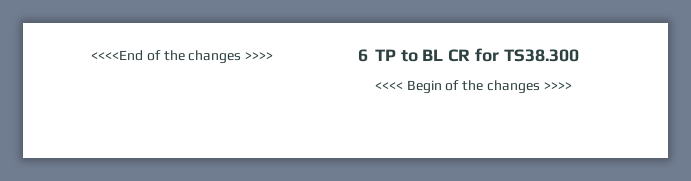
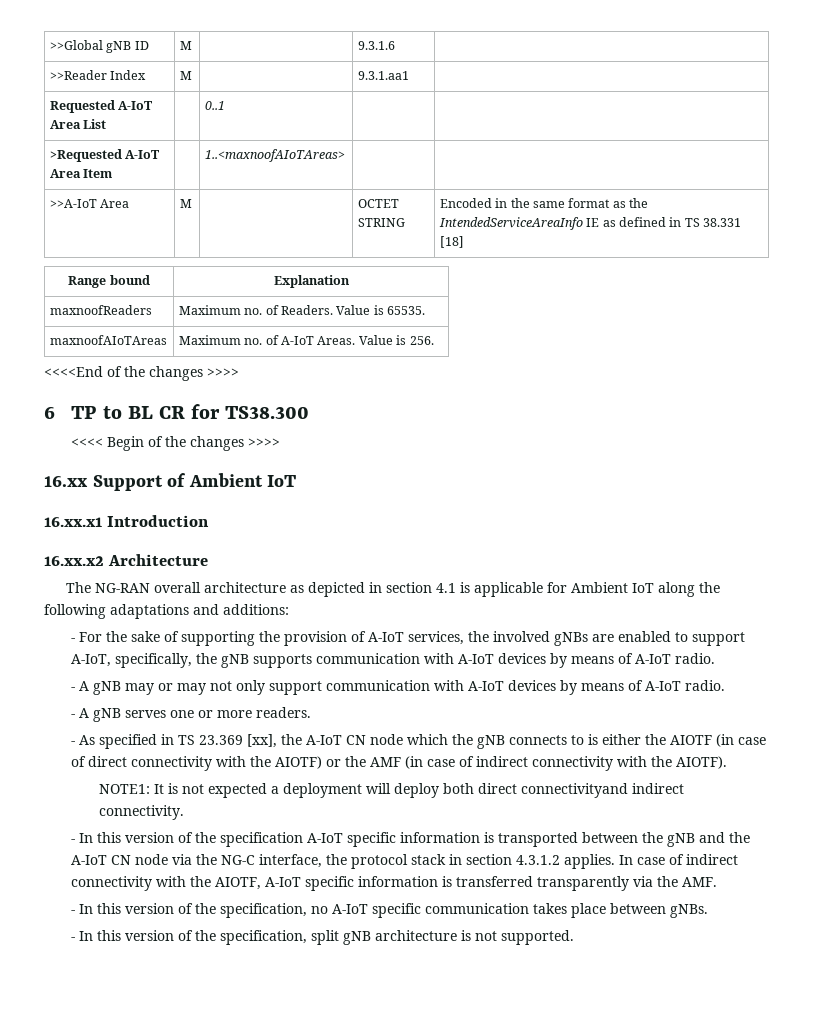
+ >>Global gNB ID | M | | 9.3.1.6 |
+ >>Reader Index | M | | 9.3.1.aa1 |
+ Requested A-IoT Area List | | 0..1 | |
+ >Requested A-IoT Area Item | | 1..<maxnoofAIoTAreas> | |
+ >>A-IoT Area | M | | OCTET STRING | Encoded in the same format as the IntendedServiceAreaInfo IE as defined in TS 38.331 [18]
+ Range bound | Explanation
+ maxnoofReaders | Maximum no. of Readers. Value is 65535.
+ maxnoofAIoTAreas | Maximum no. of A-IoT Areas. Value is 256.
+ 16.xx Support of Ambient IoT
+ 16.xx.x1 Introduction
+ 16.xx.x2 Architecture
+ The NG-RAN overall architecture as depicted in section 4.1 is applicable for Ambient IoT along the following adaptations and additions:
+ - For the sake of supporting the provision of A-IoT services, the involved gNBs are enabled to support A-IoT, specifically, the gNB supports communication with A-IoT devices by means of A-IoT radio.
+ - A gNB may or may not only support communication with A-IoT devices by means of A-IoT radio.
+ - A gNB serves one or more readers.
+ - As specified in TS 23.369 [xx], the A-IoT CN node which the gNB connects to is either the AIOTF (in case of direct connectivity with the AIOTF) or the AMF (in case of indirect connectivity with the AIOTF).
+ NOTE1: It is not expected a deployment will deploy both direct connectivityand indirect connectivity.
+ - In this version of the specification A-IoT specific information is transported between the gNB and the A-IoT CN node via the NG-C interface, the protocol stack in section 4.3.1.2 applies. In case of indirect connectivity with the AIOTF, A-IoT specific information is transferred transparently via the AMF.
+ - In this version of the specification, no A-IoT specific communication takes place between gNBs.
+ - In this version of the specification, split gNB architecture is not supported.

